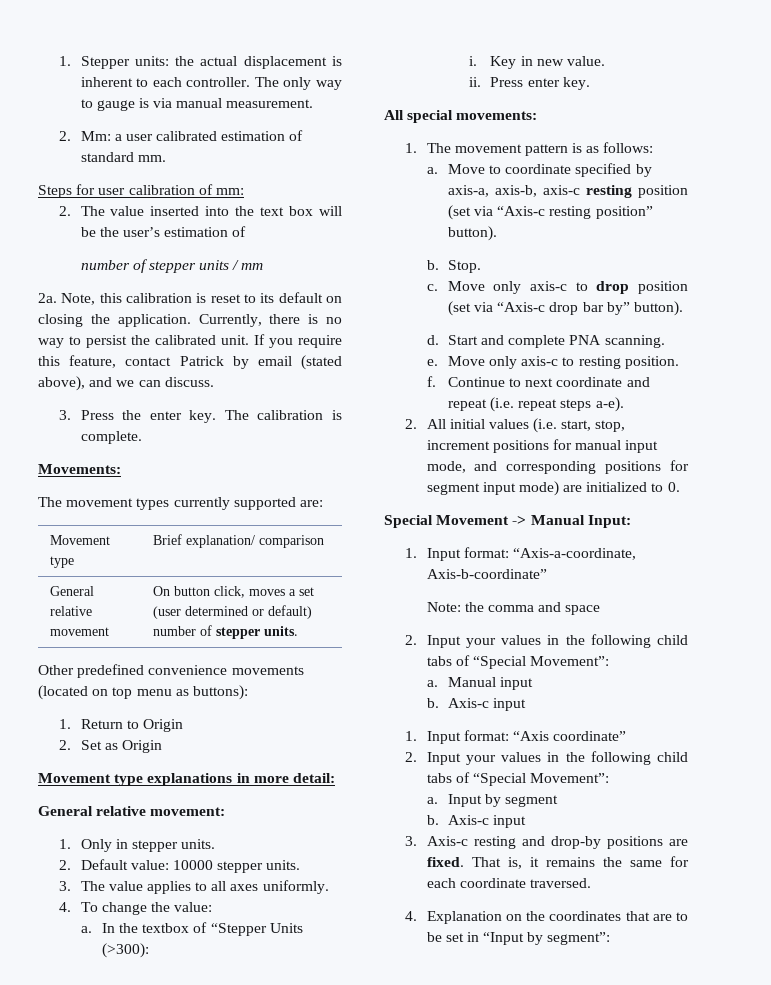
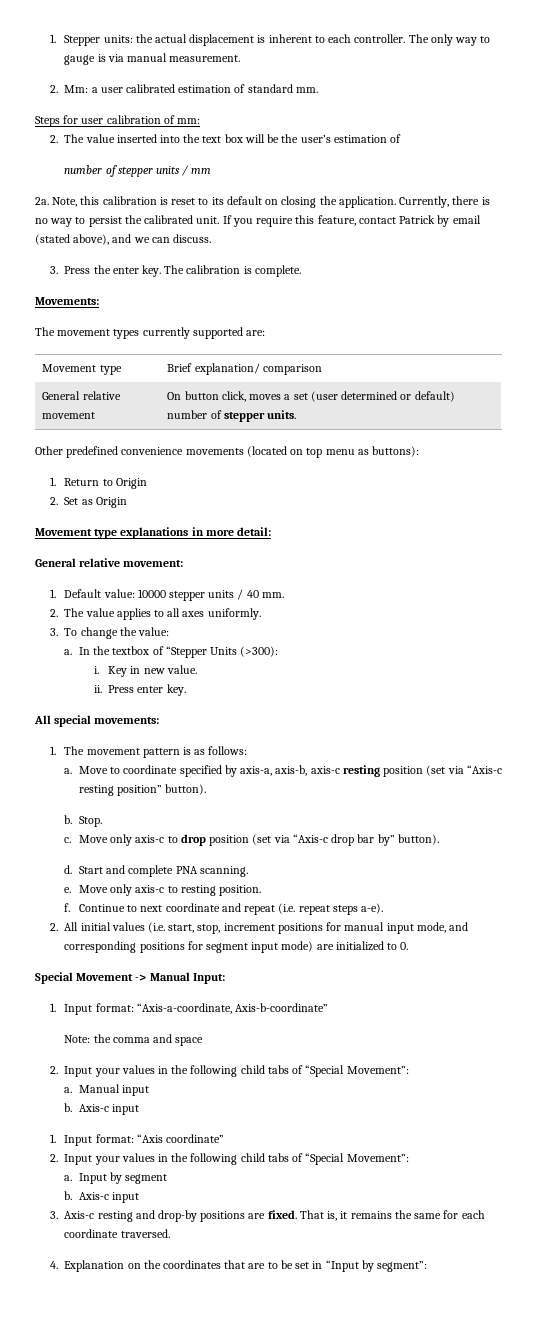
- 1. Only in stepper units.
- 2. Default value: 10000 stepper units.
- 3. The value applies to all axes uniformly.
+ 1. Default value: 10000 stepper units / 40 mm.
+ 2. The value applies to all axes uniformly.
- 4. To change the value:
+ 3. To change the value:

